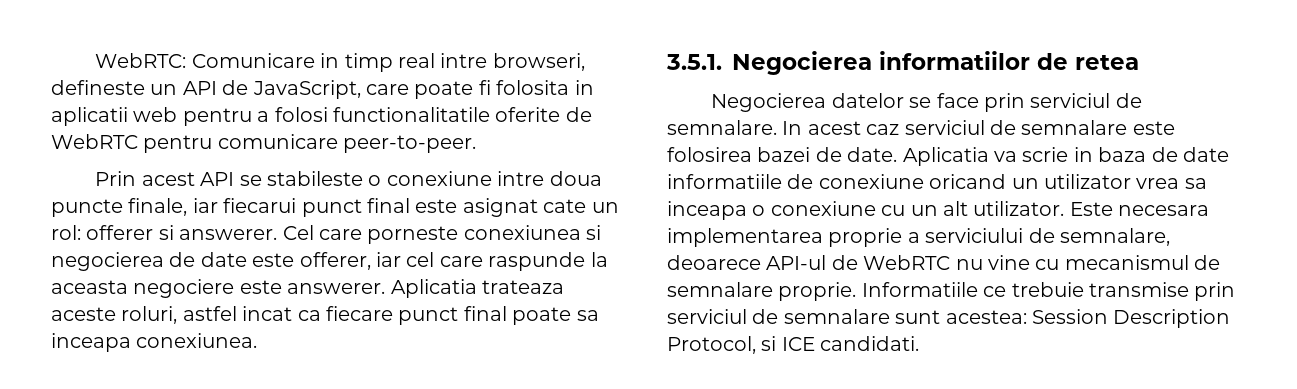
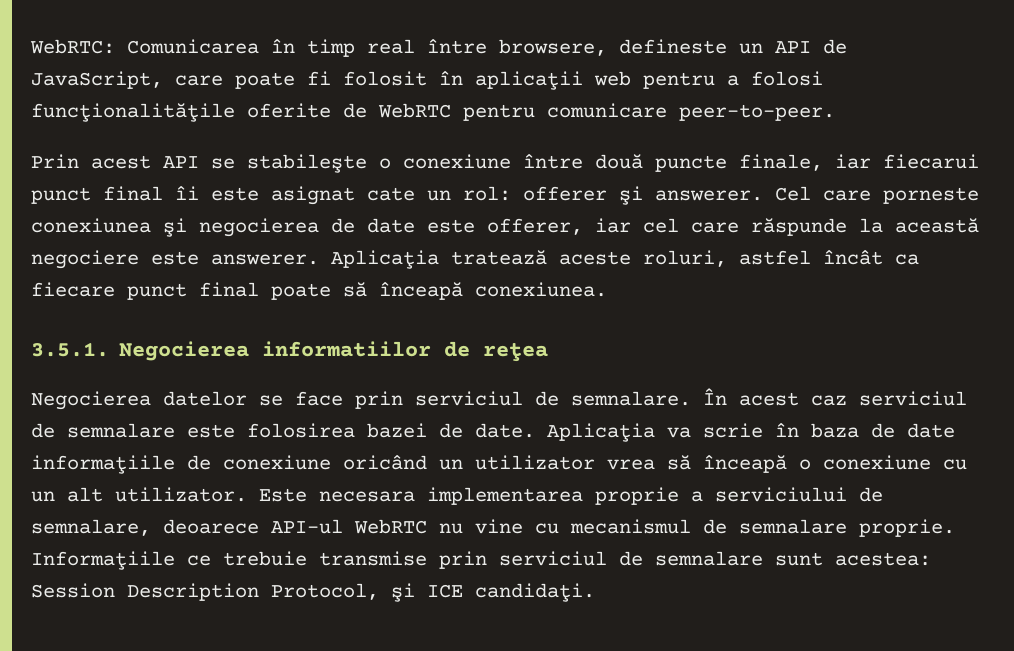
- WebRTC: Comunicare in timp real intre browseri, defineste un API de JavaScript, care poate fi folosita in aplicatii web pentru a folosi functionalitatile oferite de WebRTC pentru comunicare peer-to-peer.
+ WebRTC: Comunicarea în timp real între browsere, defineste un API de JavaScript, care poate fi folosit în aplicaţii web pentru a folosi funcţionalităţile oferite de WebRTC pentru comunicare peer-to-peer.
- Prin acest API se stabileste o conexiune intre doua puncte finale, iar fiecarui punct final este asignat cate un rol: offerer si answerer.
+ Prin acest API se stabileşte o conexiune între două puncte finale, iar fiecarui punct final îi este asignat cate un rol: offerer şi answerer.
- Cel care porneste conexiunea si negocierea de date este offerer, iar cel care raspunde la aceasta negociere este answerer.
+ Cel care porneste conexiunea şi negocierea de date este offerer, iar cel care răspunde la această negociere este answerer.
- Aplicatia trateaza aceste roluri, astfel incat ca fiecare punct final poate sa inceapa conexiunea.
+ Aplicaţia tratează aceste roluri, astfel încât ca fiecare punct final poate să înceapă conexiunea.
- 3.5.1. Negocierea informatiilor de retea
+ 3.5.1. Negocierea informatiilor de reţea
- In acest caz serviciul de semnalare este folosirea bazei de date.
+ În acest caz serviciul de semnalare este folosirea bazei de date.
- Aplicatia va scrie in baza de date informatiile de conexiune oricand un utilizator vrea sa inceapa o conexiune cu un alt utilizator.
+ Aplicaţia va scrie în baza de date informaţiile de conexiune oricând un utilizator vrea să înceapă o conexiune cu un alt utilizator.
- Este necesara implementarea proprie a serviciului de semnalare, deoarece API-ul de WebRTC nu vine cu mecanismul de semnalare proprie.
+ Este necesara implementarea proprie a serviciului de semnalare, deoarece API-ul WebRTC nu vine cu mecanismul de semnalare proprie.
- Informatiile ce trebuie transmise prin serviciul de semnalare sunt acestea: Session Description Protocol, si ICE candidati.
+ Informaţiile ce trebuie transmise prin serviciul de semnalare sunt acestea: Session Description Protocol, şi ICE candidaţi.

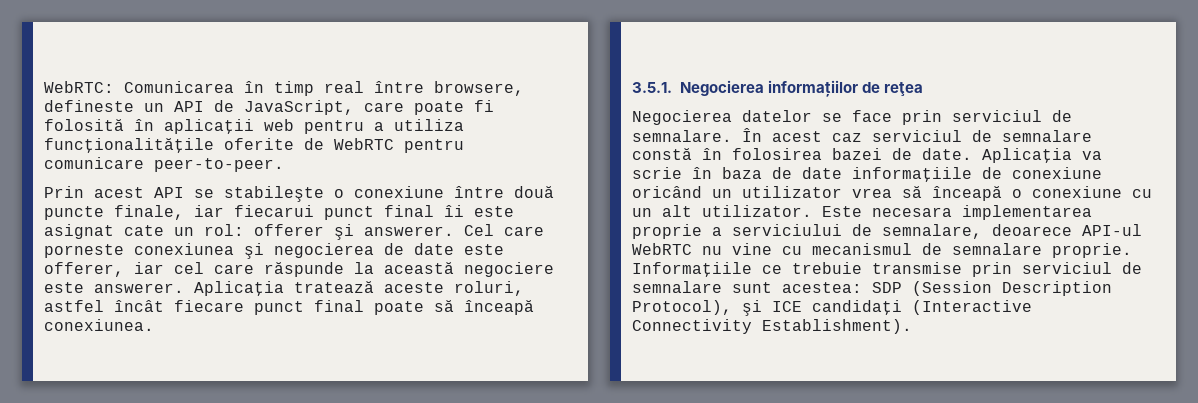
- WebRTC: Comunicarea în timp real între browsere, defineste un API de JavaScript, care poate fi folosit în aplicaţii web pentru a folosi funcţionalităţile oferite de WebRTC pentru comunicare peer-to-peer.
+ WebRTC: Comunicarea în timp real între browsere, defineste un API de JavaScript, care poate fi folosită în aplicaţii web pentru a utiliza funcţionalităţile oferite de WebRTC pentru comunicare peer-to-peer.
- Aplicaţia tratează aceste roluri, astfel încât ca fiecare punct final poate să înceapă conexiunea.
+ Aplicaţia tratează aceste roluri, astfel încât fiecare punct final poate să înceapă conexiunea.
- 3.5.1. Negocierea informatiilor de reţea
+ 3.5.1. Negocierea informațiilor de reţea
- În acest caz serviciul de semnalare este folosirea bazei de date.
+ În acest caz serviciul de semnalare constă în folosirea bazei de date.
- Informaţiile ce trebuie transmise prin serviciul de semnalare sunt acestea: Session Description Protocol, şi ICE candidaţi.
+ Informaţiile ce trebuie transmise prin serviciul de semnalare sunt acestea: SDP (Session Description Protocol), şi ICE candidaţi (Interactive Connectivity Establishment).

